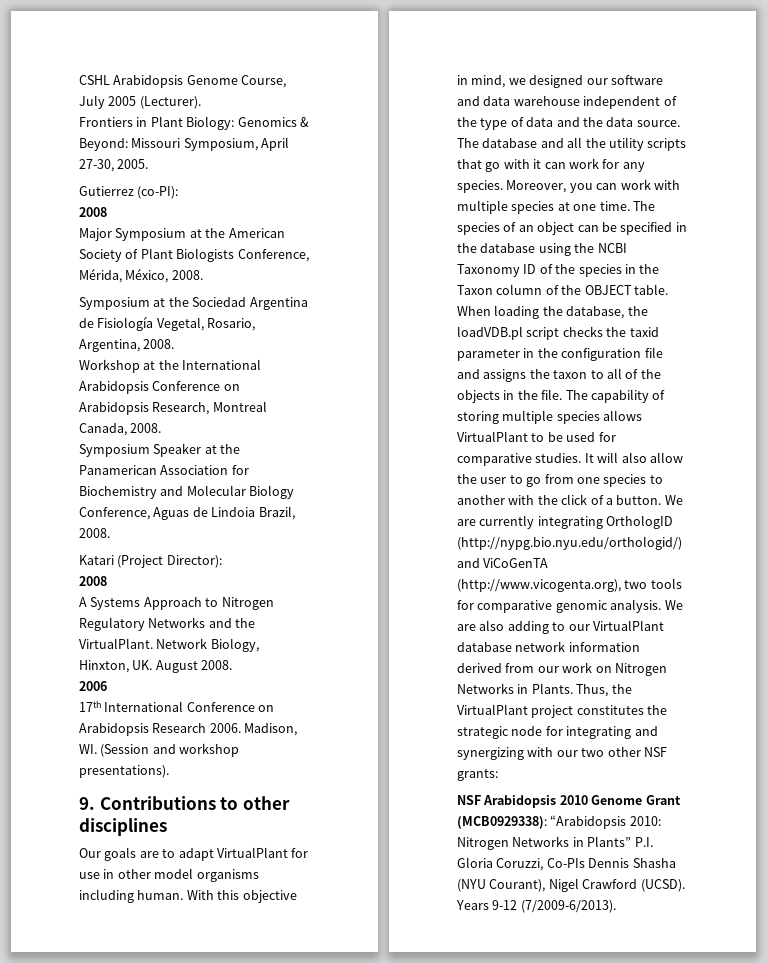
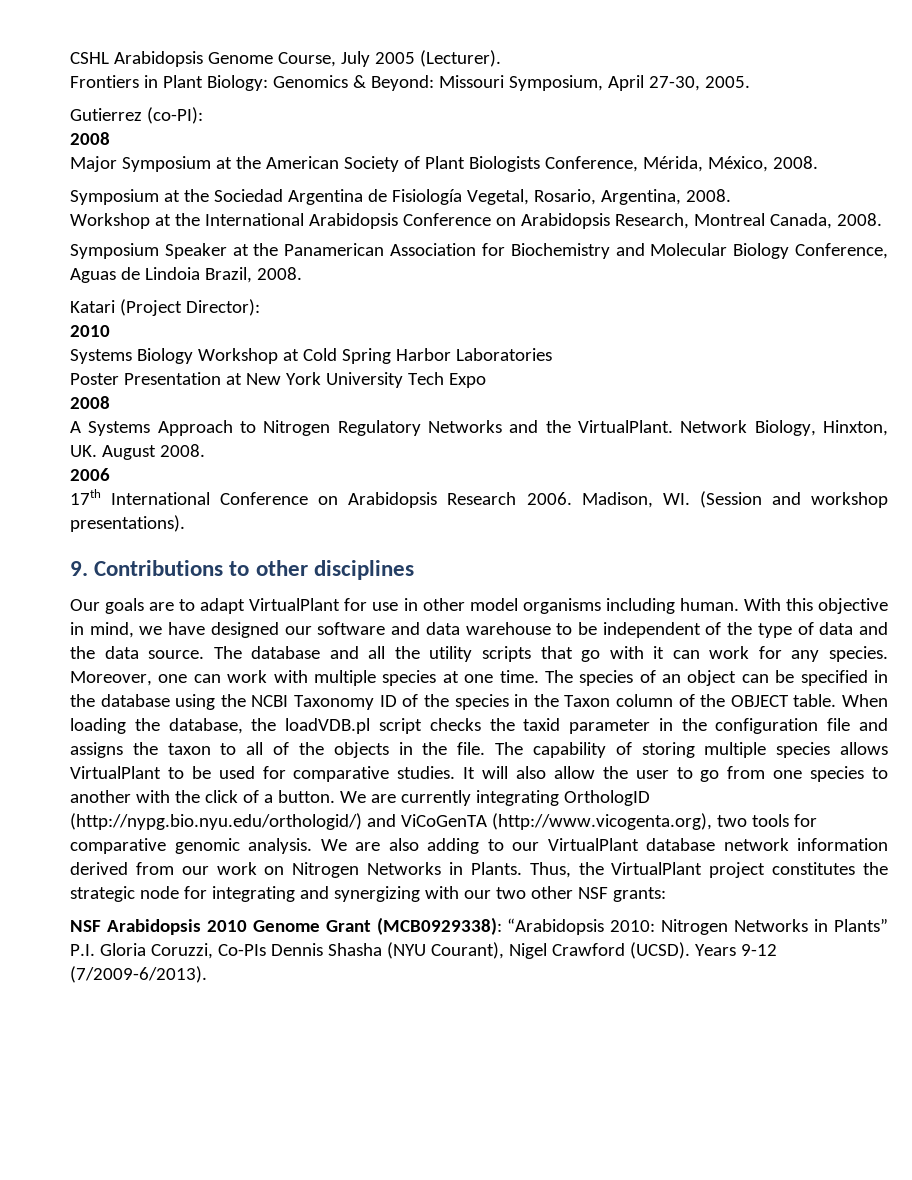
  Katari (Project Director):
+ 2010
+ Systems Biology Workshop at Cold Spring Harbor Laboratories
+ Poster Presentation at New York University Tech Expo
- With this objective in mind, we designed our software and data warehouse independent of the type of data and the data source.
+ With this objective in mind, we have designed our software and data warehouse to be independent of the type of data and the data source.
- Moreover, you can work with multiple species at one time.
+ Moreover, one can work with multiple species at one time.

